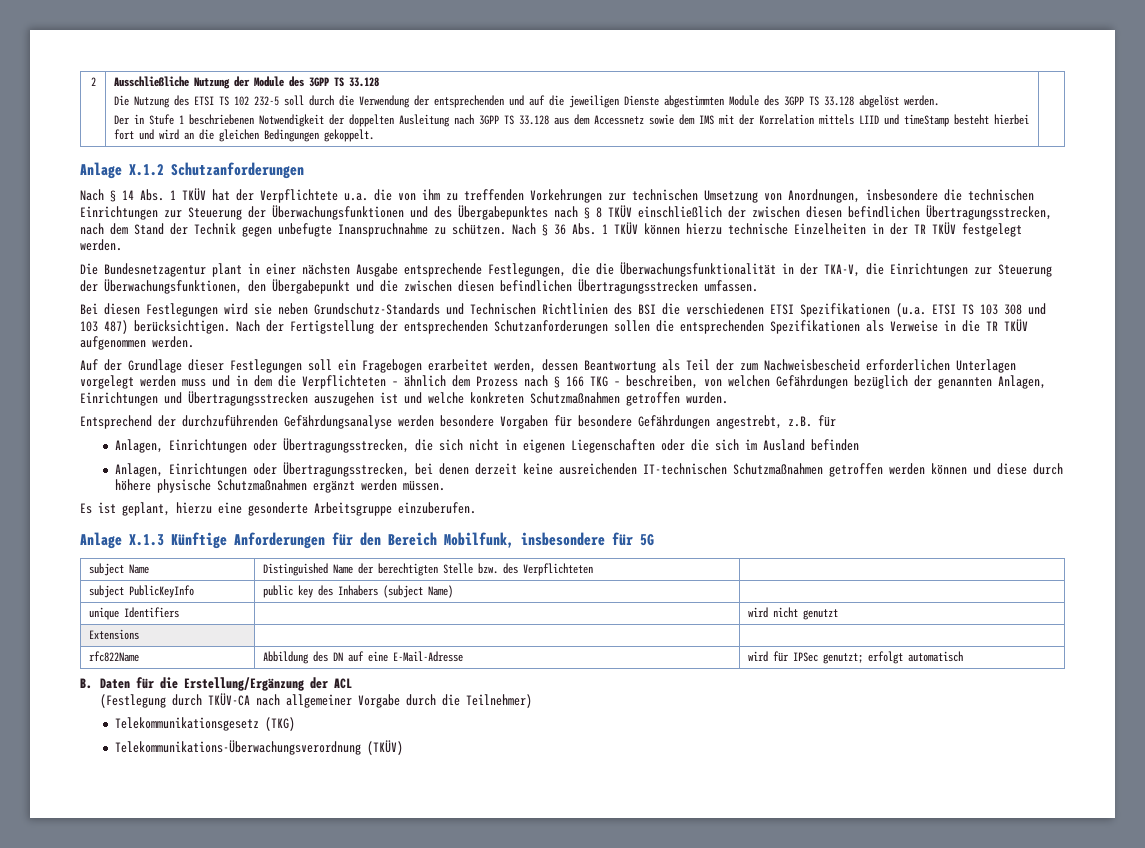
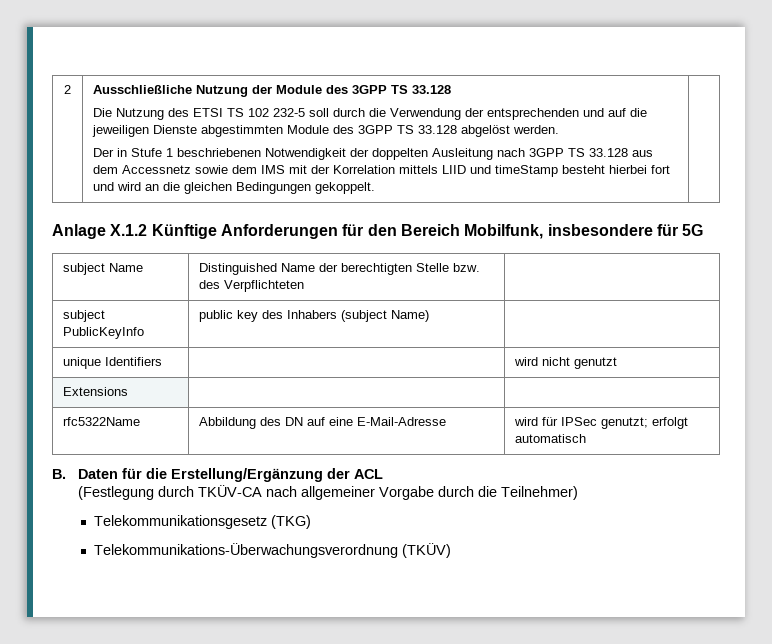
- Anlage X.1.2 Schutzanforderungen
- Nach § 14 Abs. 1 TKÜV hat der Verpflichtete u.a. die von ihm zu treffenden Vorkehrungen zur technischen Umsetzung von Anordnungen, insbesondere die technischen Einrichtungen zur Steuerung der Überwachungsfunktionen und des Übergabepunktes nach § 8 TKÜV einschließlich der zwischen diesen befindlichen Übertragungsstrecken, nach dem Stand der Technik gegen unbefugte Inanspruchnahme zu schützen. Nach § 36 Abs. 1 TKÜV können hierzu technische Einzelheiten in der TR TKÜV festgelegt werden.
- Die Bundesnetzagentur plant in einer nächsten Ausgabe entsprechende Festlegungen, die die Überwachungsfunktionalität in der TKA-V, die Einrichtungen zur Steuerung der Überwachungsfunktionen, den Übergabepunkt und die zwischen diesen befindlichen Übertragungsstrecken umfassen.
- Bei diesen Festlegungen wird sie neben Grundschutz-Standards und Technischen Richtlinien des BSI die verschiedenen ETSI Spezifikationen (u.a. ETSI TS 103 308 und 103 487) berücksichtigen. Nach der Fertigstellung der entsprechenden Schutzanforderungen sollen die entsprechenden Spezifikationen als Verweise in die TR TKÜV aufgenommen werden.
- Auf der Grundlage dieser Festlegungen soll ein Fragebogen erarbeitet werden, dessen Beantwortung als Teil der zum Nachweisbescheid erforderlichen Unterlagen vorgelegt werden muss und in dem die Verpflichteten – ähnlich dem Prozess nach § 166 TKG – beschreiben, von welchen Gefährdungen bezüglich der genannten Anlagen, Einrichtungen und Übertragungsstrecken auszugehen ist und welche konkreten Schutzmaßnahmen getroffen wurden.
- Entsprechend der durchzuführenden Gefährdungsanalyse werden besondere Vorgaben für besondere Gefährdungen angestrebt, z.B. für
- Anlagen, Einrichtungen oder Übertragungsstrecken, die sich nicht in eigenen Liegenschaften oder die sich im Ausland befinden
- Anlagen, Einrichtungen oder Übertragungsstrecken, bei denen derzeit keine ausreichenden IT-technischen Schutzmaßnahmen getroffen werden können und diese durch höhere physische Schutzmaßnahmen ergänzt werden müssen.
- Es ist geplant, hierzu eine gesonderte Arbeitsgruppe einzuberufen.
- Anlage X.1.3 Künftige Anforderungen für den Bereich Mobilfunk, insbesondere für 5G
+ Anlage X.1.2 Künftige Anforderungen für den Bereich Mobilfunk, insbesondere für 5G
- rfc822Name | Abbildung des DN auf eine E-Mail-Adresse | wird für IPSec genutzt; erfolgt automatisch
+ rfc5322Name | Abbildung des DN auf eine E-Mail-Adresse | wird für IPSec genutzt; erfolgt automatisch

